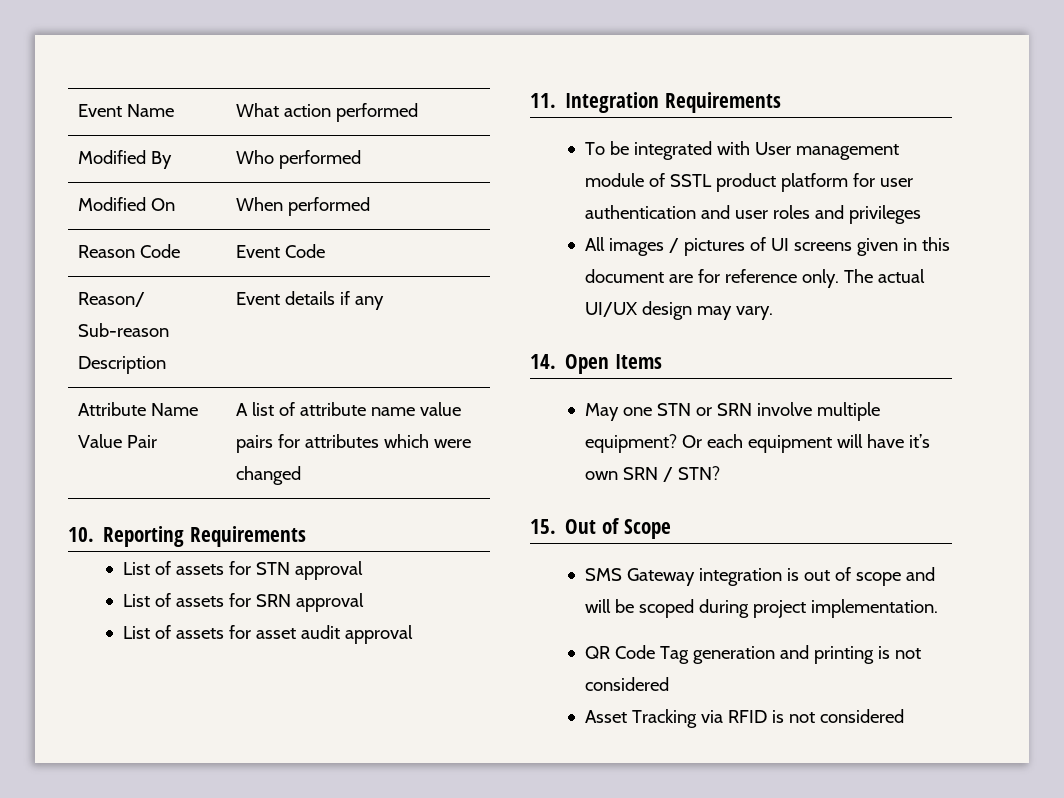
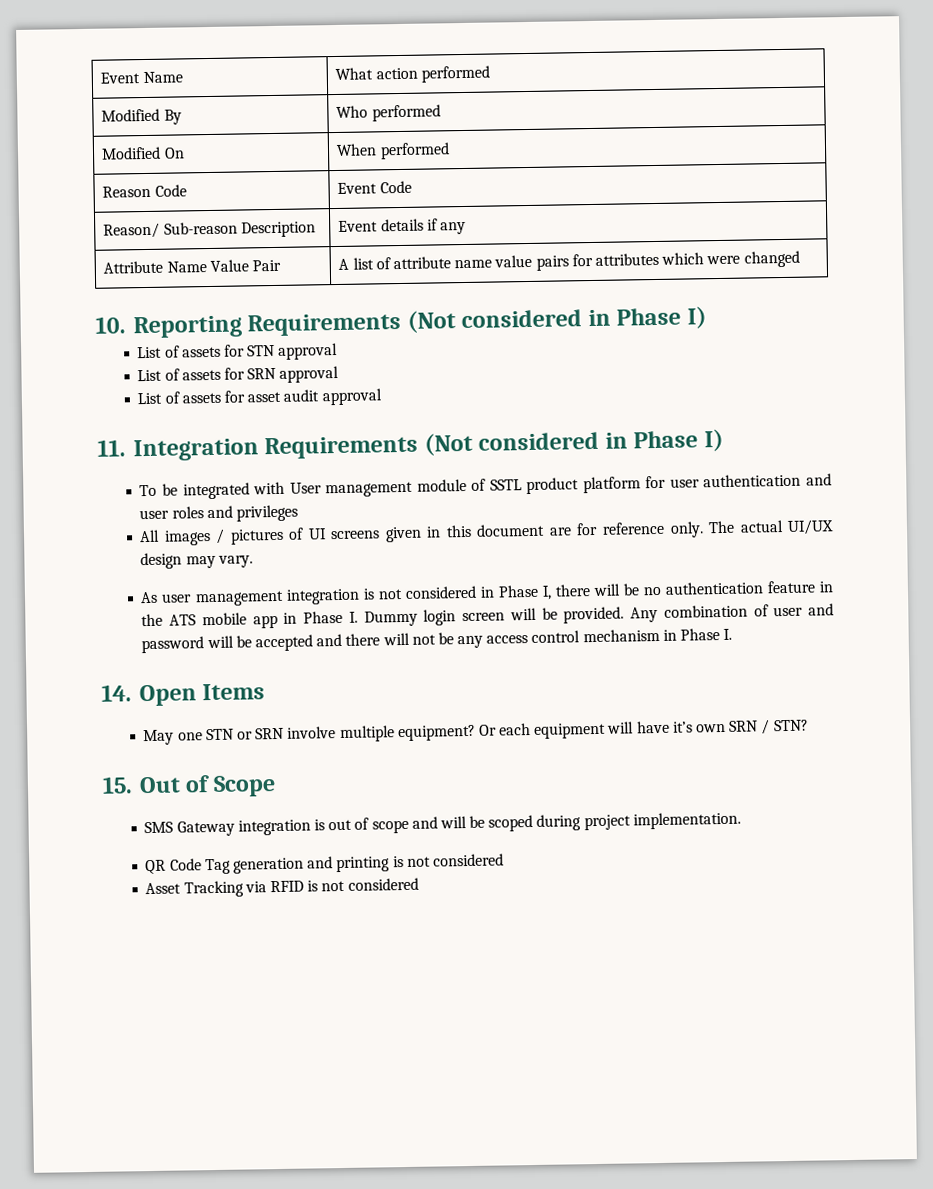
- 10. Reporting Requirements
+ 10. Reporting Requirements (Not considered in Phase I)
- 11. Integration Requirements
+ 11. Integration Requirements (Not considered in Phase I)
+ As user management integration is not considered in Phase I, there will be no authentication feature in the ATS mobile app in Phase I. Dummy login screen will be provided. Any combination of user and password will be accepted and there will not be any access control mechanism in Phase I.

